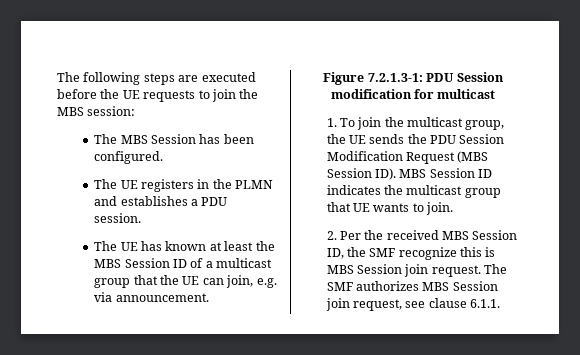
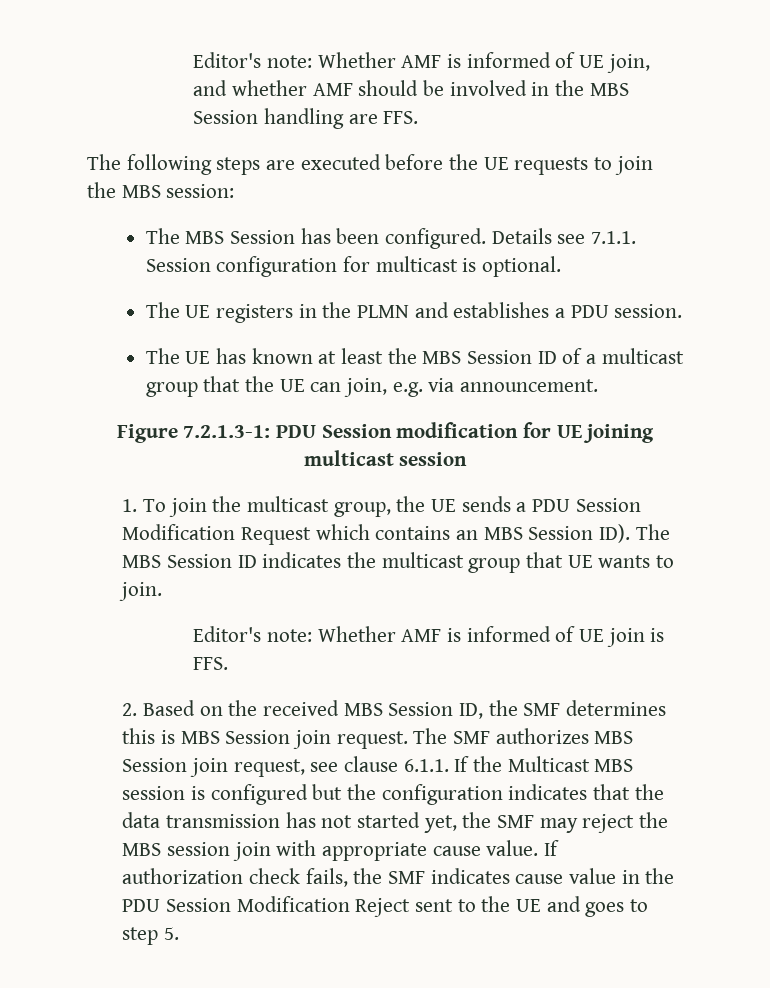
+ Editor's note: Whether AMF is informed of UE join, and whether AMF should be involved in the MBS Session handling are FFS.
+ Details see 7.1.1. Session configuration for multicast is optional.
- Figure 7.2.1.3-1: PDU Session modification for multicast
+ Figure 7.2.1.3-1: PDU Session modification for UE joining multicast session
- 1. To join the multicast group, the UE sends the PDU Session Modification Request (MBS Session ID). MBS Session ID indicates the multicast group that UE wants to join.
+ 1. To join the multicast group, the UE sends a PDU Session Modification Request which contains an MBS Session ID). The MBS Session ID indicates the multicast group that UE wants to join.
+ Editor's note: Whether AMF is informed of UE join is FFS.
- 2. Per the received MBS Session ID, the SMF recognize this is MBS Session join request.
+ 2. Based on the received MBS Session ID, the SMF determines this is MBS Session join request.
- The SMF authorizes MBS Session join request, see clause 6.1.1.
+ The SMF authorizes MBS Session join request, see clause 6.1.1. If the Multicast MBS session is configured but the configuration indicates that the data transmission has not started yet, the SMF may reject the MBS session join with appropriate cause value. If authorization check fails, the SMF indicates cause value in the PDU Session Modification Reject sent to the UE and goes to step 5.

